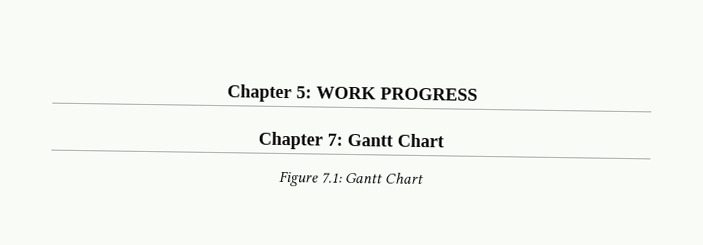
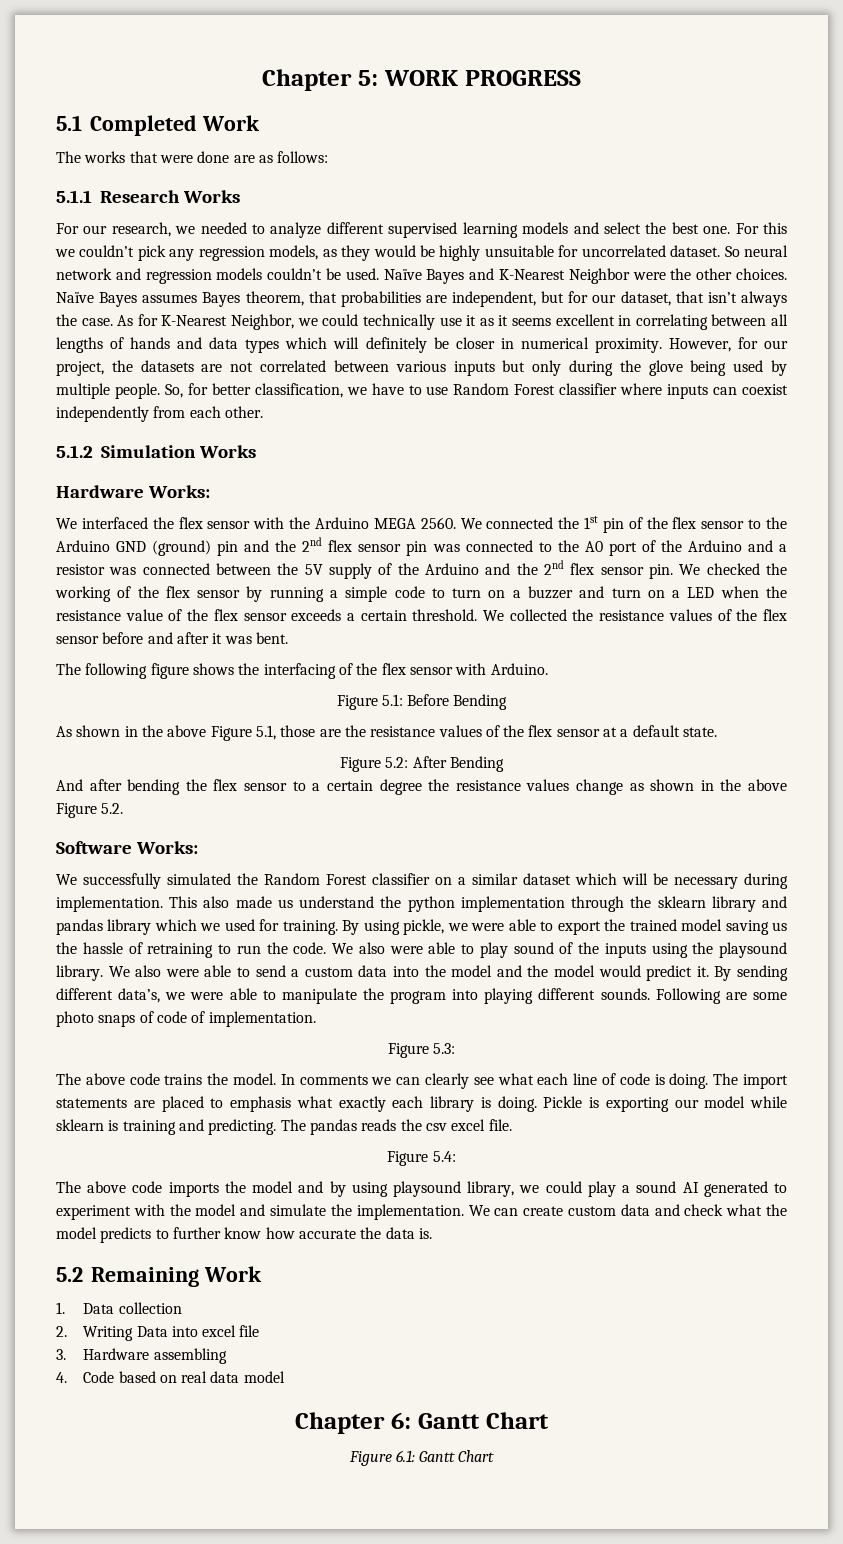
- Chapter 7: Gantt Chart
+ 5.1 Completed Work
+ The works that were done are as follows:
+ 5.1.1 Research Works
+ For our research, we needed to analyze different supervised learning models and select the best one. For this we couldn’t pick any regression models, as they would be highly unsuitable for uncorrelated dataset. So neural network and regression models couldn’t be used. Naïve Bayes and K-Nearest Neighbor were the other choices. Naïve Bayes assumes Bayes theorem, that probabilities are independent, but for our dataset, that isn’t always the case. As for K-Nearest Neighbor, we could technically use it as it seems excellent in correlating between all lengths of hands and data types which will definitely be closer in numerical proximity. However, for our project, the datasets are not correlated between various inputs but only during the glove being used by multiple people. So, for better classification, we have to use Random Forest classifier where inputs can coexist independently from each other.
+ 5.1.2 Simulation Works
+ Hardware Works:
+ We interfaced the flex sensor with the Arduino MEGA 2560. We connected the 1st pin of the flex sensor to the Arduino GND (ground) pin and the 2nd flex sensor pin was connected to the A0 port of the Arduino and a resistor was connected between the 5V supply of the Arduino and the 2nd flex sensor pin. We checked the working of the flex sensor by running a simple code to turn on a buzzer and turn on a LED when the resistance value of the flex sensor exceeds a certain threshold. We collected the resistance values of the flex sensor before and after it was bent.
+ The following figure shows the interfacing of the flex sensor with Arduino.
+ Figure 5.1: Before Bending
+ As shown in the above Figure 5.1, those are the resistance values of the flex sensor at a default state.
+ Figure 5.2: After Bending
+ And after bending the flex sensor to a certain degree the resistance values change as shown in the above Figure 5.2.
+ Software Works:
+ We successfully simulated the Random Forest classifier on a similar dataset which will be necessary during implementation. This also made us understand the python implementation through the sklearn library and pandas library which we used for training. By using pickle, we were able to export the trained model saving us the hassle of retraining to run the code. We also were able to play sound of the inputs using the playsound library. We also were able to send a custom data into the model and the model would predict it. By sending different data’s, we were able to manipulate the program into playing different sounds. Following are some photo snaps of code of implementation.
+ Figure 5.3:
+ The above code trains the model. In comments we can clearly see what each line of code is doing. The import statements are placed to emphasis what exactly each library is doing. Pickle is exporting our model while sklearn is training and predicting. The pandas reads the csv excel file.
+ Figure 5.4:
+ The above code imports the model and by using playsound library, we could play a sound AI generated to experiment with the model and simulate the implementation. We can create custom data and check what the model predicts to further know how accurate the data is.
+ 5.2 Remaining Work
+ 1. Data collection
+ 2. Writing Data into excel file
+ 3. Hardware assembling
+ 4. Code based on real data model
+ Chapter 6: Gantt Chart
- Figure 7.1: Gantt Chart
+ Figure 6.1: Gantt Chart

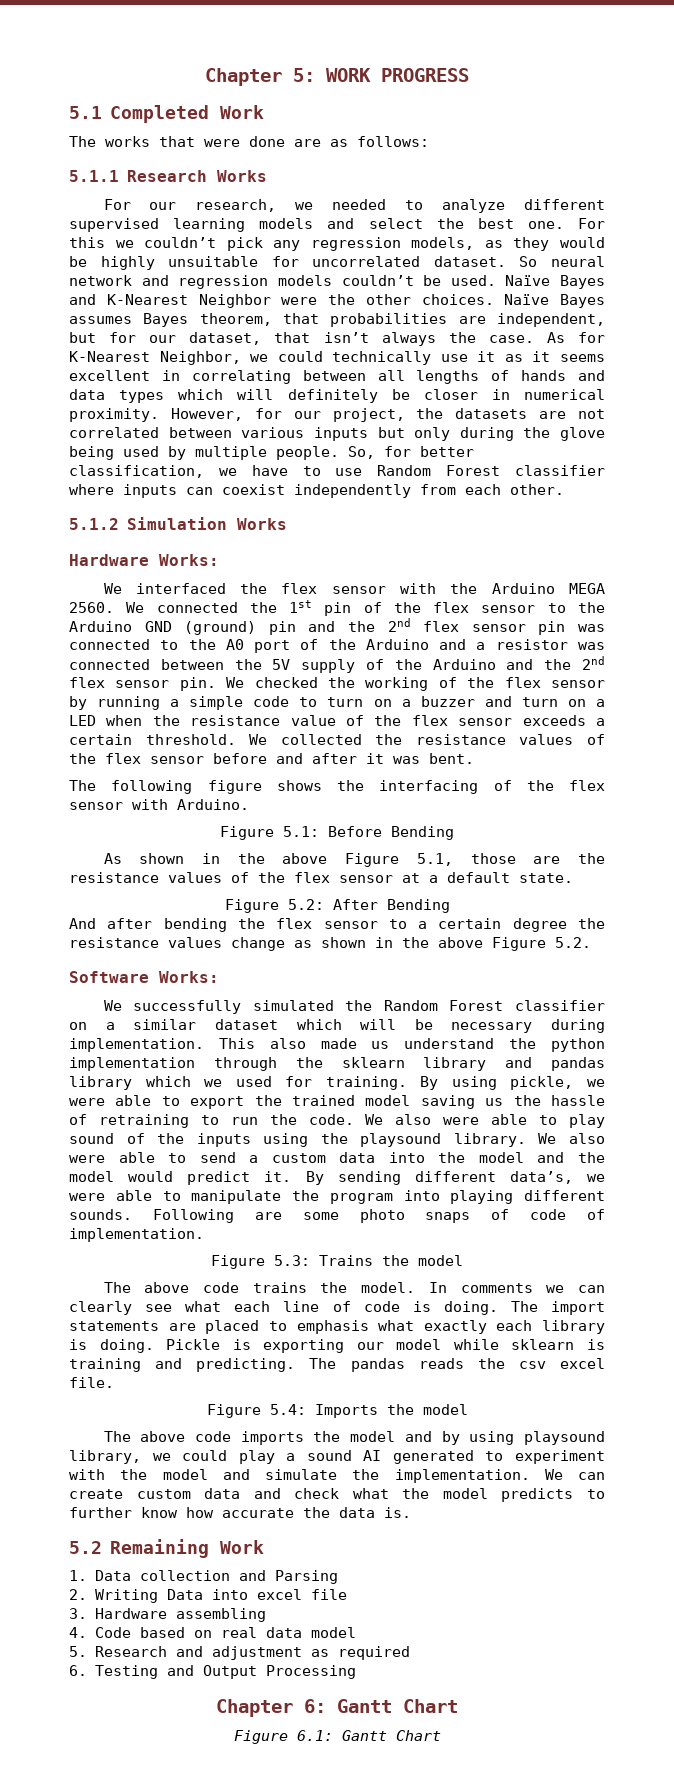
- Figure 5.3:
+ Figure 5.3: Trains the model
- Figure 5.4:
+ Figure 5.4: Imports the model
- 1. Data collection
+ 1. Data collection and Parsing
+ 5. Research and adjustment as required
+ 6. Testing and Output Processing

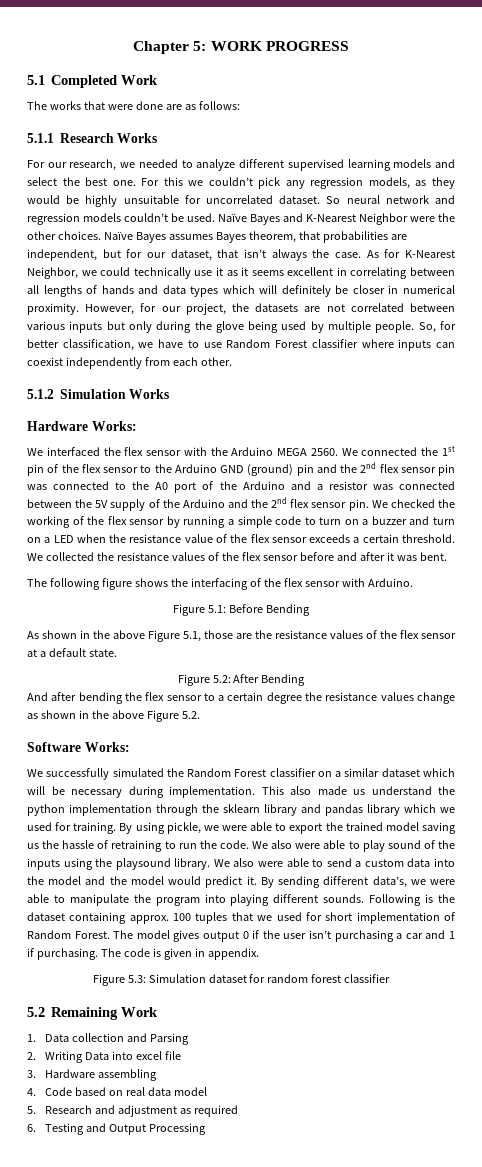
- Following are some photo snaps of code of implementation.
- Figure 5.3: Trains the model
- The above code trains the model. In comments we can clearly see what each line of code is doing. The import statements are placed to emphasis what exactly each library is doing. Pickle is exporting our model while sklearn is training and predicting. The pandas reads the csv excel file.
- Figure 5.4: Imports the model
- The above code imports the model and by using playsound library, we could play a sound AI generated to experiment with the model and simulate the implementation. We can create custom data and check what the model predicts to further know how accurate the data is.
+ Following is the dataset containing approx. 100 tuples that we used for short implementation of Random Forest. The model gives output 0 if the user isn’t purchasing a car and 1 if purchasing. The code is given in appendix.
+ Figure 5.3: Simulation dataset for random forest classifier
- Chapter 6: Gantt Chart
- Figure 6.1: Gantt Chart

